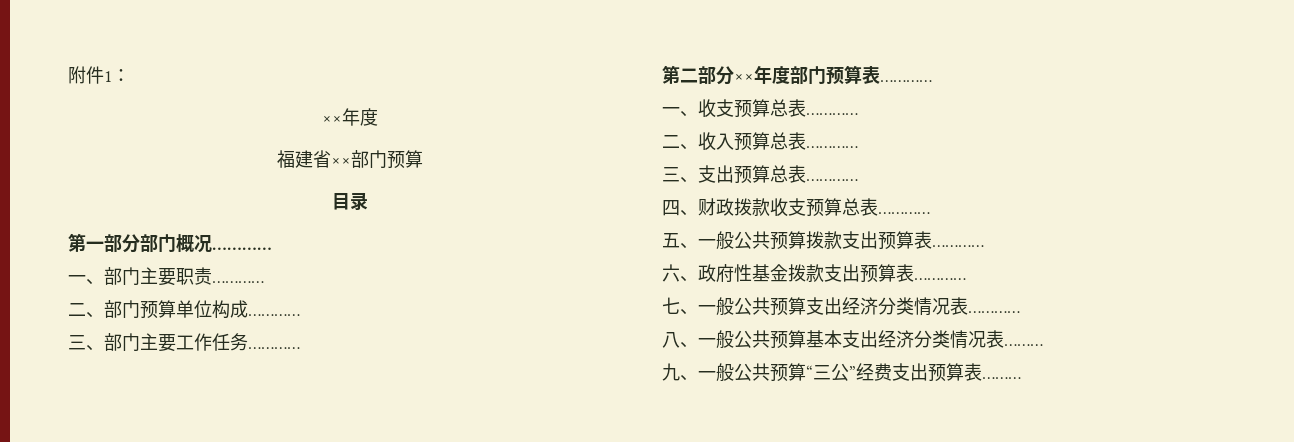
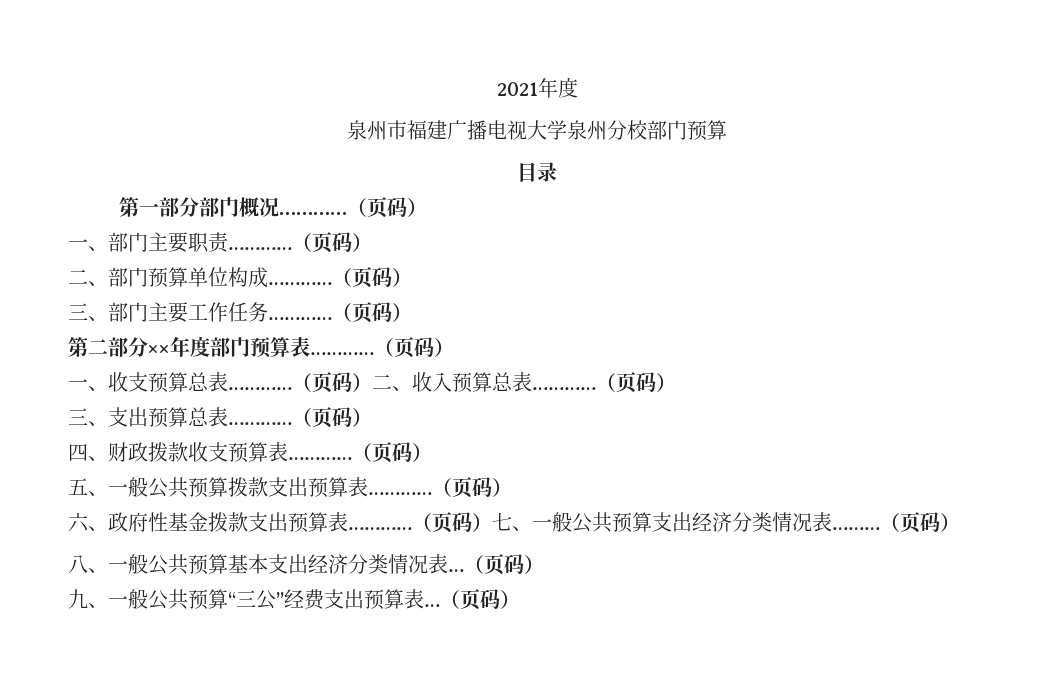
- 附件1：
- ××年度
- 福建省××部门预算
+ 2021年度
+ 泉州市福建广播电视大学泉州分校部门预算
- 第一部分部门概况…………
+ 第一部分部门概况…………（页码）
- 一、部门主要职责…………
+ 一、部门主要职责…………（页码）
- 二、部门预算单位构成…………
+ 二、部门预算单位构成…………（页码）
- 三、部门主要工作任务…………
+ 三、部门主要工作任务…………（页码）
- 第二部分××年度部门预算表…………
+ 第二部分××年度部门预算表…………（页码）
- 一、收支预算总表…………
- 二、收入预算总表…………
+ 一、收支预算总表…………（页码）二、收入预算总表…………（页码）
- 三、支出预算总表…………
+ 三、支出预算总表…………（页码）
- 四、财政拨款收支预算总表…………
+ 四、财政拨款收支预算表…………（页码）
- 五、一般公共预算拨款支出预算表…………
+ 五、一般公共预算拨款支出预算表…………（页码）
- 六、政府性基金拨款支出预算表…………
- 七、一般公共预算支出经济分类情况表…………
+ 六、政府性基金拨款支出预算表…………（页码）七、一般公共预算支出经济分类情况表………（页码）
- 八、一般公共预算基本支出经济分类情况表………
+ 八、一般公共预算基本支出经济分类情况表…（页码）
- 九、一般公共预算“三公”经费支出预算表………
+ 九、一般公共预算“三公”经费支出预算表…（页码）

